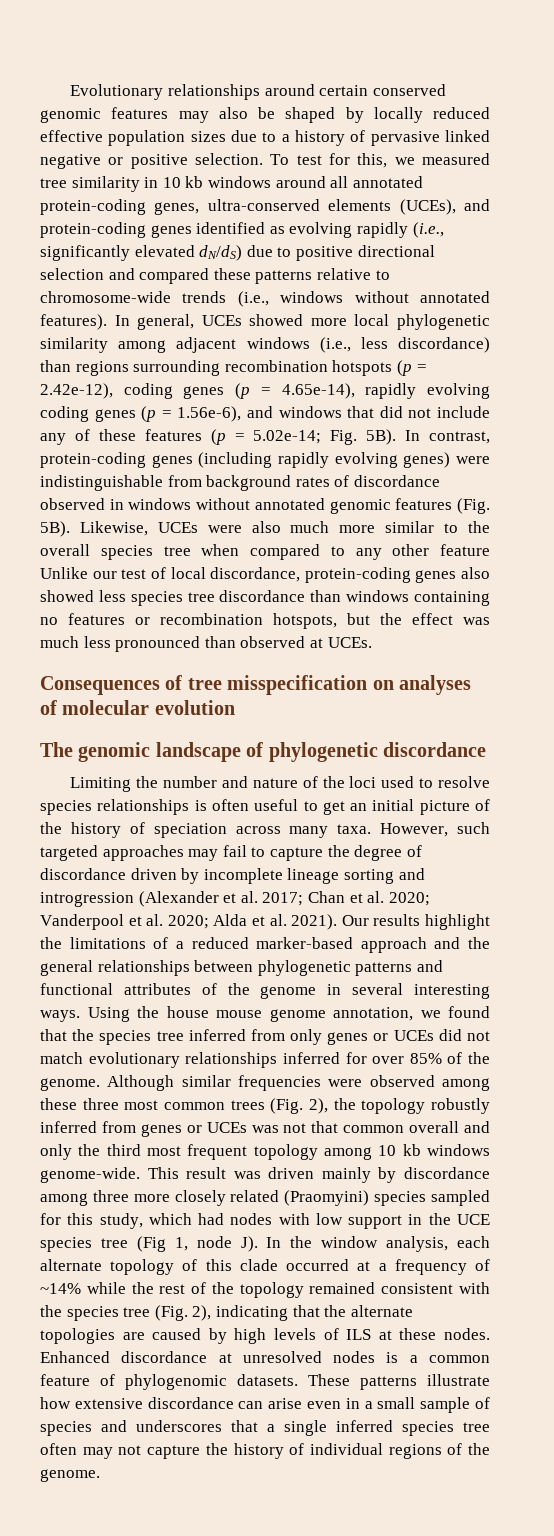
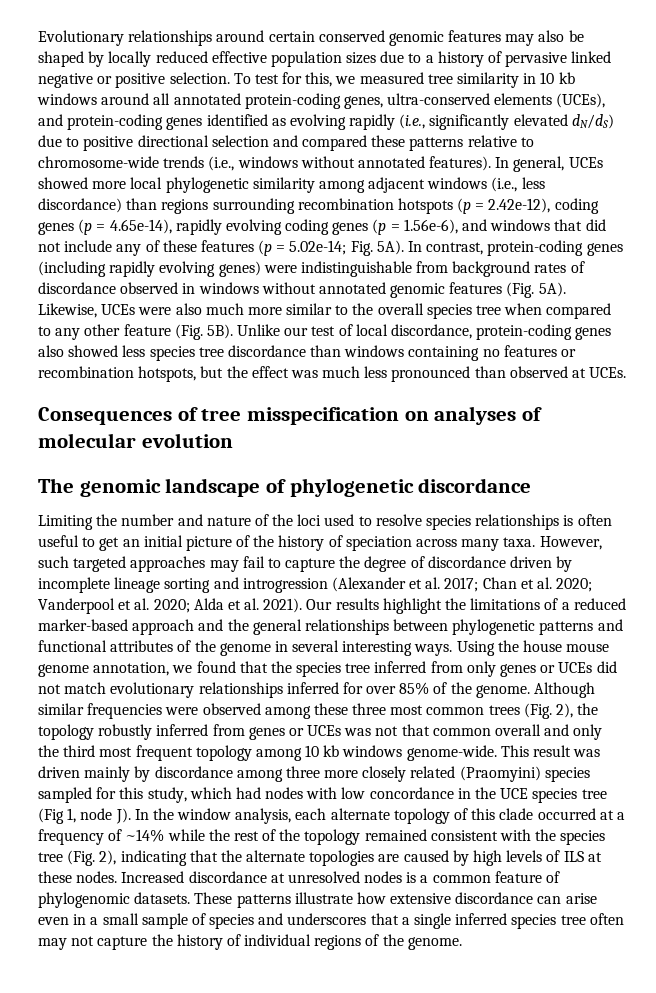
- In general, UCEs showed more local phylogenetic similarity among adjacent windows (i.e., less discordance) than regions surrounding recombination hotspots (p = 2.42e-12), coding genes (p = 4.65e-14), rapidly evolving coding genes (p = 1.56e-6), and windows that did not include any of these features (p = 5.02e-14; Fig. 5B).
+ In general, UCEs showed more local phylogenetic similarity among adjacent windows (i.e., less discordance) than regions surrounding recombination hotspots (p = 2.42e-12), coding genes (p = 4.65e-14), rapidly evolving coding genes (p = 1.56e-6), and windows that did not include any of these features (p = 5.02e-14; Fig. 5A).
- In contrast, protein-coding genes (including rapidly evolving genes) were indistinguishable from background rates of discordance observed in windows without annotated genomic features (Fig. 5B).
+ In contrast, protein-coding genes (including rapidly evolving genes) were indistinguishable from background rates of discordance observed in windows without annotated genomic features (Fig. 5A).
- Likewise, UCEs were also much more similar to the overall species tree when compared to any other feature Unlike our test of local discordance, protein-coding genes also showed less species tree discordance than windows containing no features or recombination hotspots, but the effect was much less pronounced than observed at UCEs.
+ Likewise, UCEs were also much more similar to the overall species tree when compared to any other feature (Fig. 5B). Unlike our test of local discordance, protein-coding genes also showed less species tree discordance than windows containing no features or recombination hotspots, but the effect was much less pronounced than observed at UCEs.
- This result was driven mainly by discordance among three more closely related (Praomyini) species sampled for this study, which had nodes with low support in the UCE species tree (Fig 1, node J). In the window analysis, each alternate topology of this clade occurred at a frequency of ~14% while the rest of the topology remained consistent with the species tree (Fig. 2), indicating that the alternate topologies are caused by high levels of ILS at these nodes.
+ This result was driven mainly by discordance among three more closely related (Praomyini) species sampled for this study, which had nodes with low concordance in the UCE species tree (Fig 1, node J). In the window analysis, each alternate topology of this clade occurred at a frequency of ~14% while the rest of the topology remained consistent with the species tree (Fig. 2), indicating that the alternate topologies are caused by high levels of ILS at these nodes.
- Enhanced discordance at unresolved nodes is a common feature of phylogenomic datasets.
+ Increased discordance at unresolved nodes is a common feature of phylogenomic datasets.

